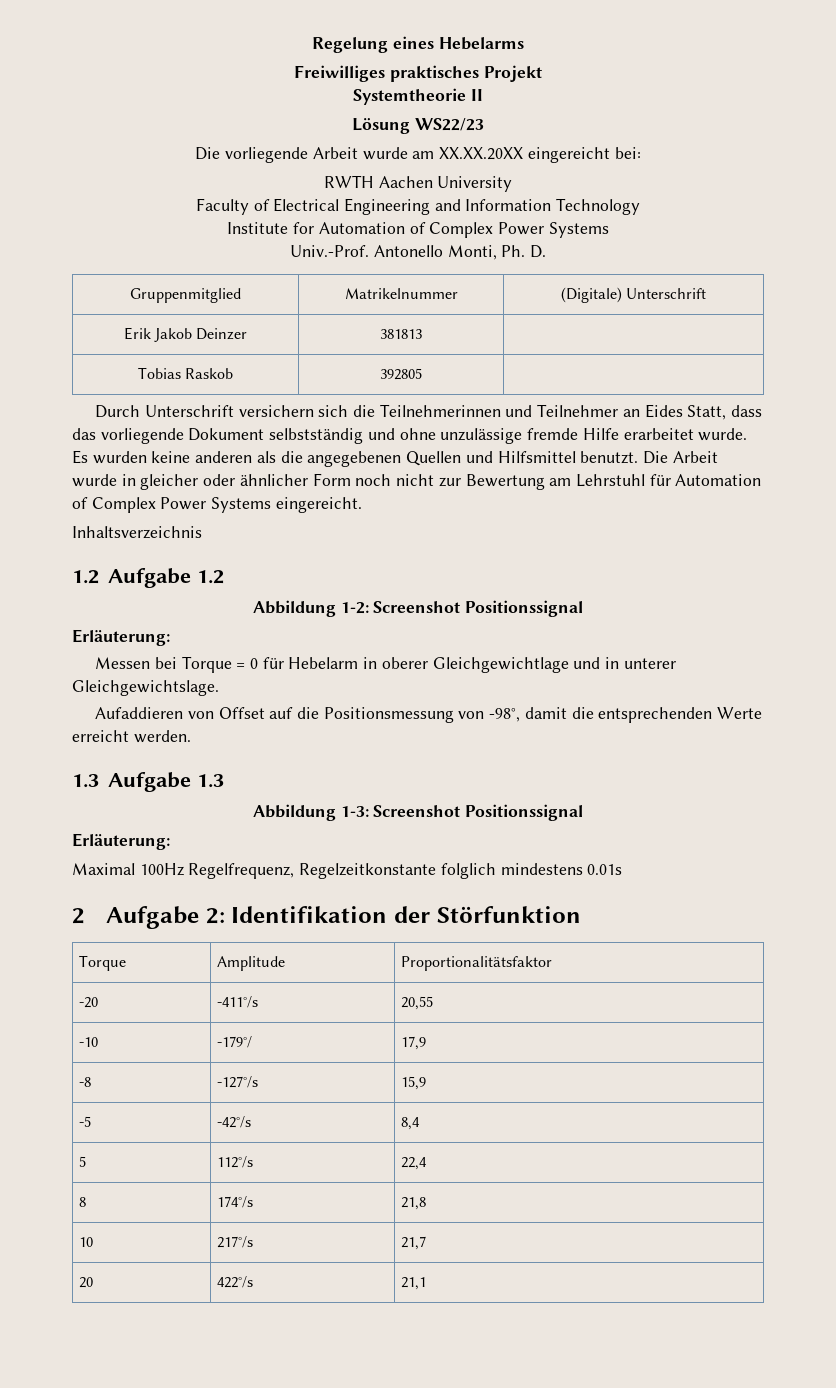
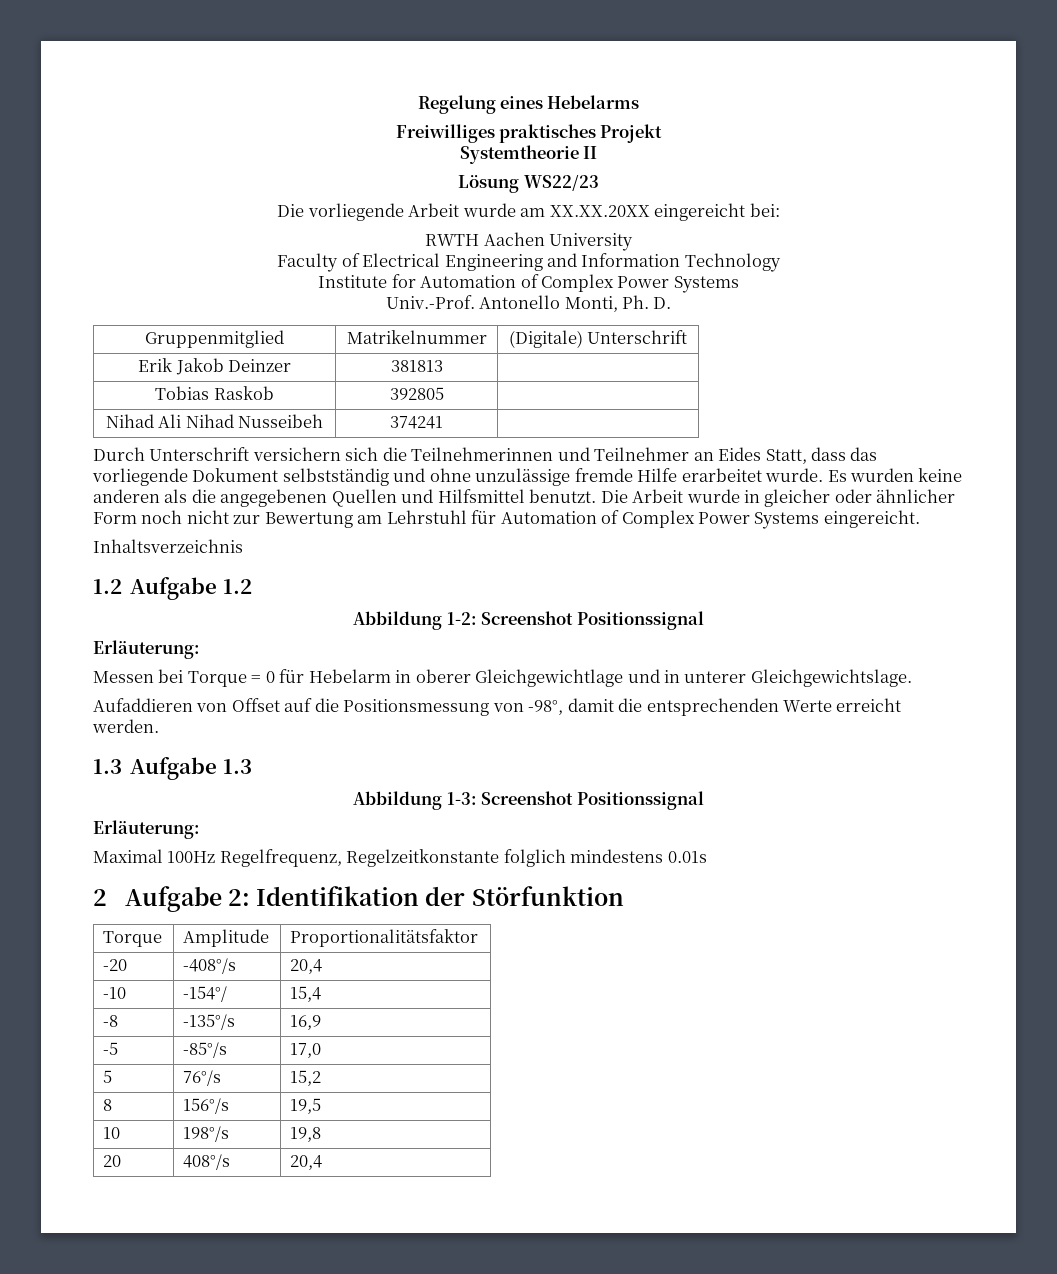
+ Nihad Ali Nihad Nusseibeh | 374241 |
- -20 | -411°/s | 20,55
+ -20 | -408°/s | 20,4
- -10 | -179°/ | 17,9
+ -10 | -154°/ | 15,4
- -8 | -127°/s | 15,9
+ -8 | -135°/s | 16,9
- -5 | -42°/s | 8,4
+ -5 | -85°/s | 17,0
- 5 | 112°/s | 22,4
+ 5 | 76°/s | 15,2
- 8 | 174°/s | 21,8
+ 8 | 156°/s | 19,5
- 10 | 217°/s | 21,7
+ 10 | 198°/s | 19,8
- 20 | 422°/s | 21,1
+ 20 | 408°/s | 20,4

